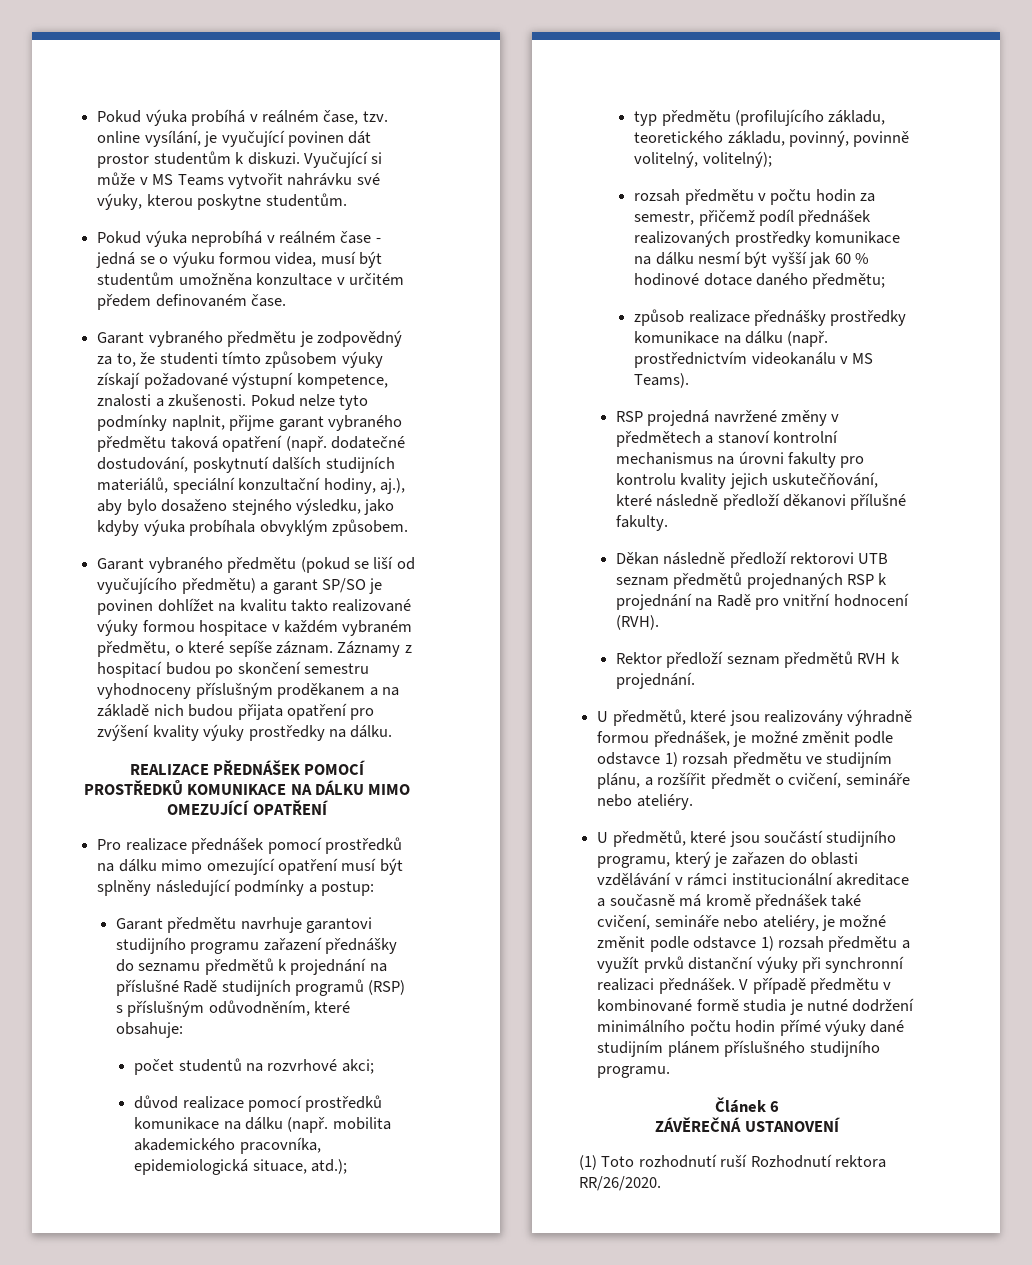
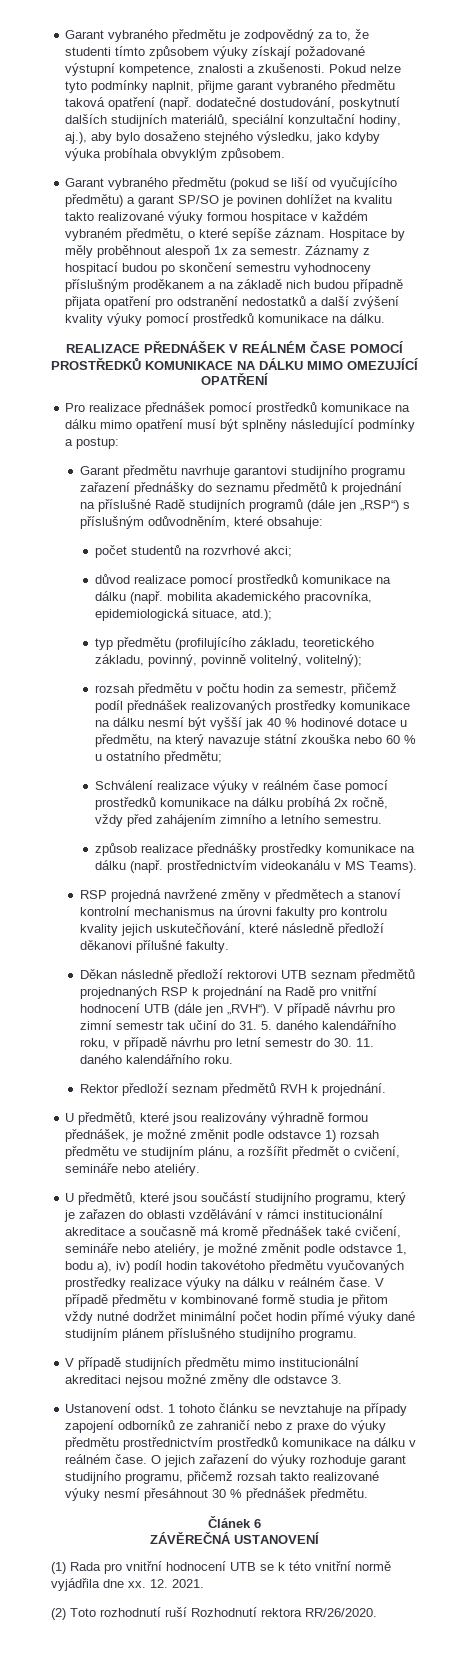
- Pokud výuka probíhá v reálném čase, tzv. online vysílání, je vyučující povinen dát prostor studentům k diskuzi. Vyučující si může v MS Teams vytvořit nahrávku své výuky, kterou poskytne studentům.
- Pokud výuka neprobíhá v reálném čase - jedná se o výuku formou videa, musí být studentům umožněna konzultace v určitém předem definovaném čase.
+ Hospitace by měly proběhnout alespoň 1x za semestr.
- Záznamy z hospitací budou po skončení semestru vyhodnoceny příslušným proděkanem a na základě nich budou přijata opatření pro zvýšení kvality výuky prostředky na dálku.
+ Záznamy z hospitací budou po skončení semestru vyhodnoceny příslušným proděkanem a na základě nich budou případně přijata opatření pro odstranění nedostatků a další zvýšení kvality výuky pomocí prostředků komunikace na dálku.
- REALIZACE PŘEDNÁŠEK POMOCÍ PROSTŘEDKŮ KOMUNIKACE NA DÁLKU MIMO OMEZUJÍCÍ OPATŘENÍ
+ REALIZACE PŘEDNÁŠEK V REÁLNÉM ČASE POMOCÍ PROSTŘEDKŮ KOMUNIKACE NA DÁLKU MIMO OMEZUJÍCÍ OPATŘENÍ
- Pro realizace přednášek pomocí prostředků na dálku mimo omezující opatření musí být splněny následující podmínky a postup:
+ Pro realizace přednášek pomocí prostředků komunikace na dálku mimo opatření musí být splněny následující podmínky a postup:
- Garant předmětu navrhuje garantovi studijního programu zařazení přednášky do seznamu předmětů k projednání na příslušné Radě studijních programů (RSP) s příslušným odůvodněním, které obsahuje:
+ Garant předmětu navrhuje garantovi studijního programu zařazení přednášky do seznamu předmětů k projednání na příslušné Radě studijních programů (dále jen „RSP“) s příslušným odůvodněním, které obsahuje:
- rozsah předmětu v počtu hodin za semestr, přičemž podíl přednášek realizovaných prostředky komunikace na dálku nesmí být vyšší jak 60 % hodinové dotace daného předmětu;
+ rozsah předmětu v počtu hodin za semestr, přičemž podíl přednášek realizovaných prostředky komunikace na dálku nesmí být vyšší jak 40 % hodinové dotace u předmětu, na který navazuje státní zkouška nebo 60 % u ostatního předmětu;
+ Schválení realizace výuky v reálném čase pomocí prostředků komunikace na dálku probíhá 2x ročně, vždy před zahájením zimního a letního semestru.
- Děkan následně předloží rektorovi UTB seznam předmětů projednaných RSP k projednání na Radě pro vnitřní hodnocení (RVH).
+ Děkan následně předloží rektorovi UTB seznam předmětů projednaných RSP k projednání na Radě pro vnitřní hodnocení UTB (dále jen „RVH“). V případě návrhu pro zimní semestr tak učiní do 31. 5. daného kalendářního roku, v případě návrhu pro letní semestr do 30. 11. daného kalendářního roku.
- U předmětů, které jsou součástí studijního programu, který je zařazen do oblasti vzdělávání v rámci institucionální akreditace a současně má kromě přednášek také cvičení, semináře nebo ateliéry, je možné změnit podle odstavce 1) rozsah předmětu a využít prvků distanční výuky při synchronní realizaci přednášek.
+ U předmětů, které jsou součástí studijního programu, který je zařazen do oblasti vzdělávání v rámci institucionální akreditace a současně má kromě přednášek také cvičení, semináře nebo ateliéry, je možné změnit podle odstavce 1, bodu a), iv) podíl hodin takovétoho předmětu vyučovaných prostředky realizace výuky na dálku v reálném čase.
- V případě předmětu v kombinované formě studia je nutné dodržení minimálního počtu hodin přímé výuky dané studijním plánem příslušného studijního programu.
+ V případě předmětu v kombinované formě studia je přitom vždy nutné dodržet minimální počet hodin přímé výuky dané studijním plánem příslušného studijního programu.
+ V případě studijních předmětu mimo institucionální akreditaci nejsou možné změny dle odstavce 3.
+ Ustanovení odst. 1 tohoto článku se nevztahuje na případy zapojení odborníků ze zahraničí nebo z praxe do výuky předmětu prostřednictvím prostředků komunikace na dálku v reálném čase. O jejich zařazení do výuky rozhoduje garant studijního programu, přičemž rozsah takto realizované výuky nesmí přesáhnout 30 % přednášek předmětu.
- (1) Toto rozhodnutí ruší Rozhodnutí rektora RR/26/2020.
+ (1) Rada pro vnitřní hodnocení UTB se k této vnitřní normě vyjádřila dne xx. 12. 2021.
+ (2) Toto rozhodnutí ruší Rozhodnutí rektora RR/26/2020.

